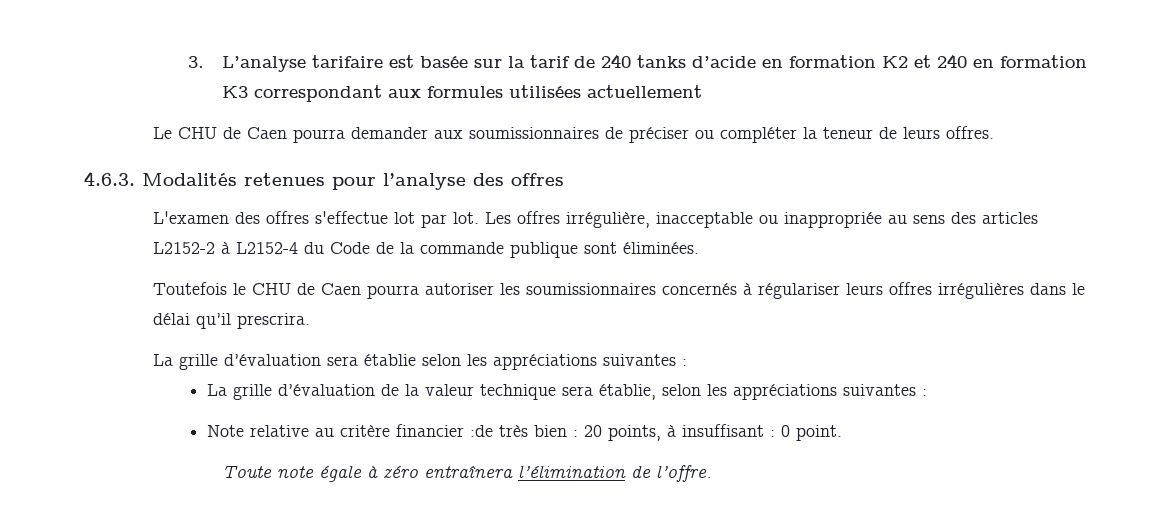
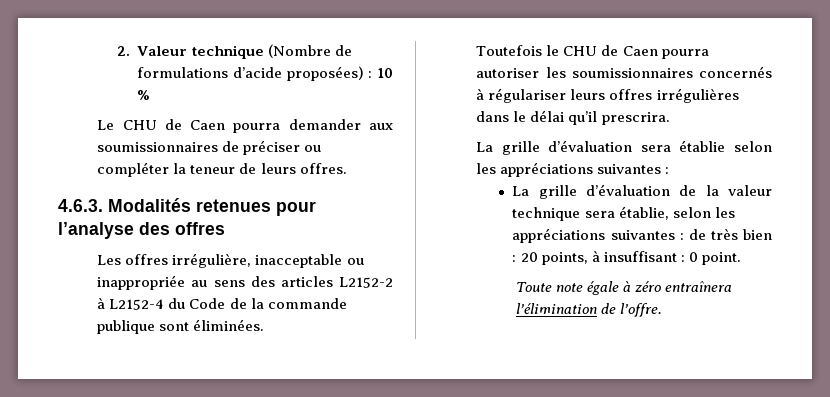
- 3. L’analyse tarifaire est basée sur la tarif de 240 tanks d’acide en formation K2 et 240 en formation K3 correspondant aux formules utilisées actuellement
+ 2. Valeur technique (Nombre de formulations d’acide proposées) : 10 %
- L'examen des offres s'effectue lot par lot.
- La grille d’évaluation de la valeur technique sera établie, selon les appréciations suivantes :
- Note relative au critère financier :de très bien : 20 points, à insuffisant : 0 point.
+ La grille d’évaluation de la valeur technique sera établie, selon les appréciations suivantes : de très bien : 20 points, à insuffisant : 0 point.

